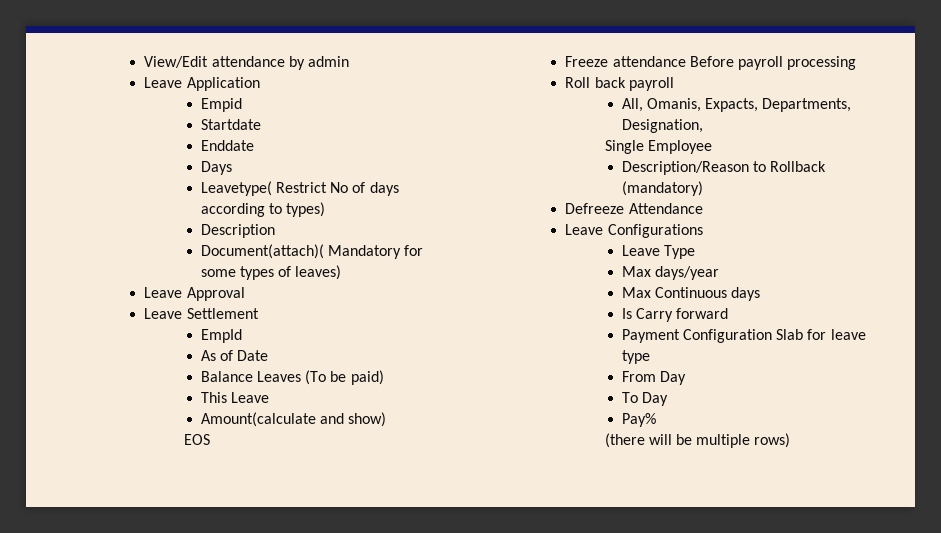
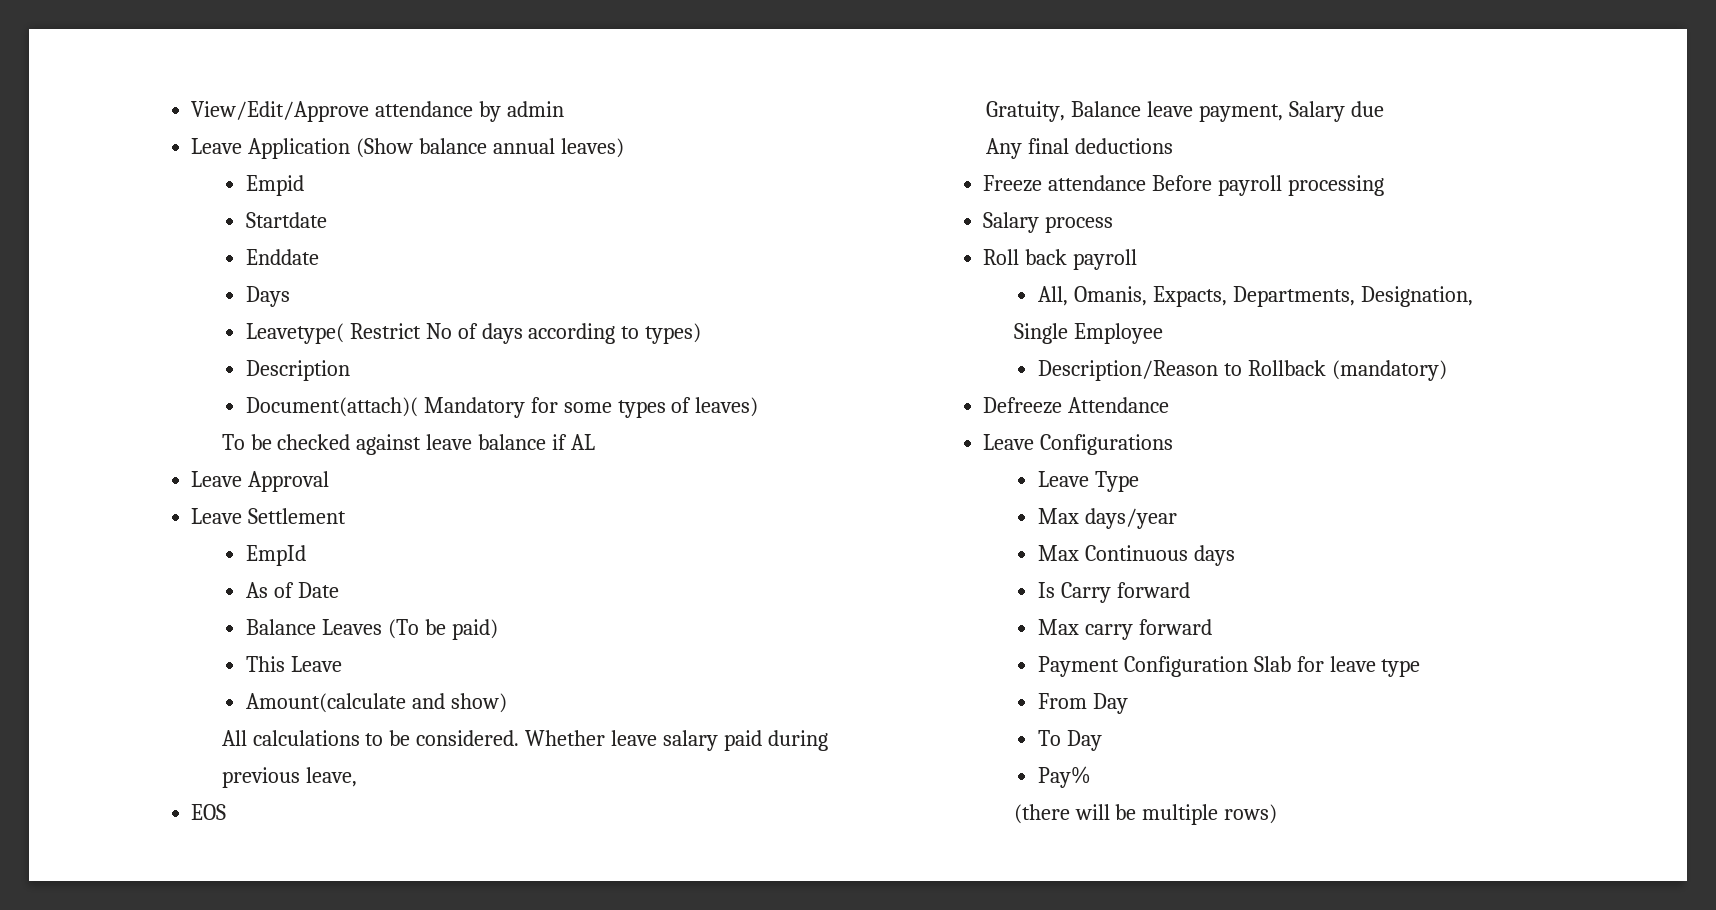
- View/Edit attendance by admin
+ View/Edit/Approve attendance by admin
- Leave Application
+ Leave Application (Show balance annual leaves)
+ To be checked against leave balance if AL
+ All calculations to be considered. Whether leave salary paid during previous leave,
  EOS
+ Gratuity, Balance leave payment, Salary due
+ Any final deductions
+ Salary process
+ Max carry forward

